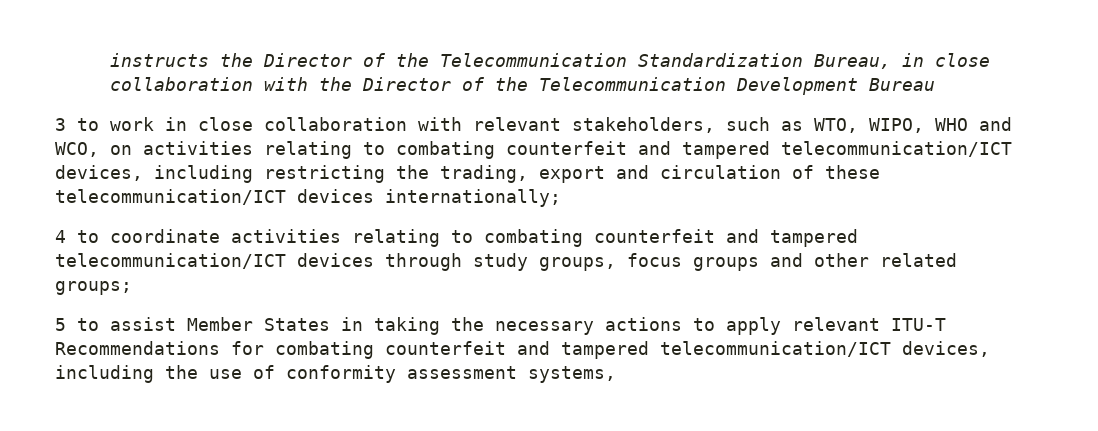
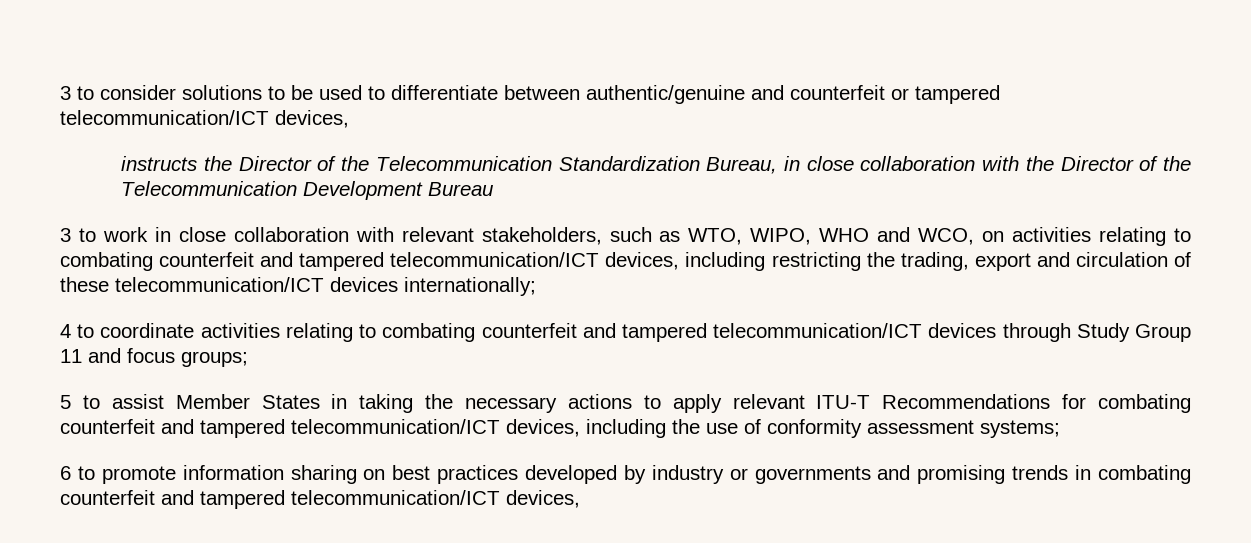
+ 3 to consider solutions to be used to differentiate between authentic/genuine and counterfeit or tampered telecommunication/ICT devices,
- 4 to coordinate activities relating to combating counterfeit and tampered telecommunication/ICT devices through study groups, focus groups and other related groups;
+ 4 to coordinate activities relating to combating counterfeit and tampered telecommunication/ICT devices through Study Group 11 and focus groups;
- 5 to assist Member States in taking the necessary actions to apply relevant ITU-T Recommendations for combating counterfeit and tampered telecommunication/ICT devices, including the use of conformity assessment systems,
+ 5 to assist Member States in taking the necessary actions to apply relevant ITU-T Recommendations for combating counterfeit and tampered telecommunication/ICT devices, including the use of conformity assessment systems;
+ 6 to promote information sharing on best practices developed by industry or governments and promising trends in combating counterfeit and tampered telecommunication/ICT devices,

